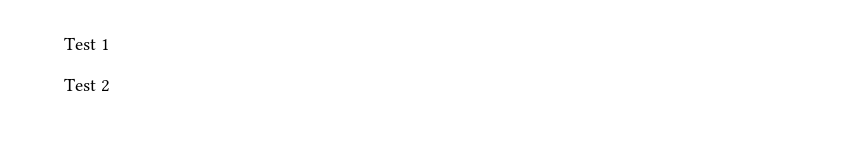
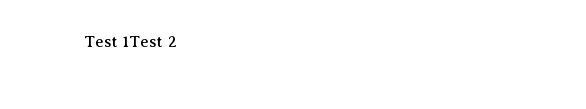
- Test 1
- Test 2
+ Test 1Test 2

